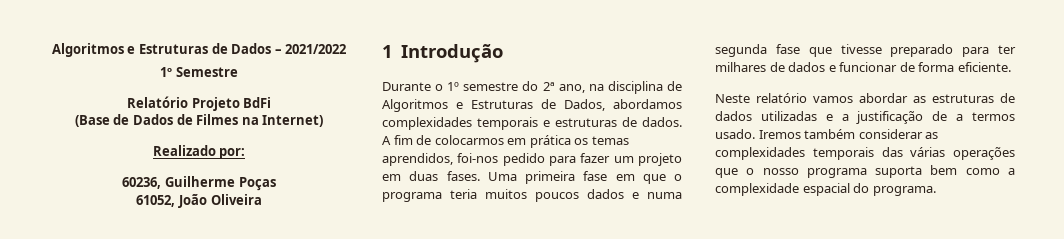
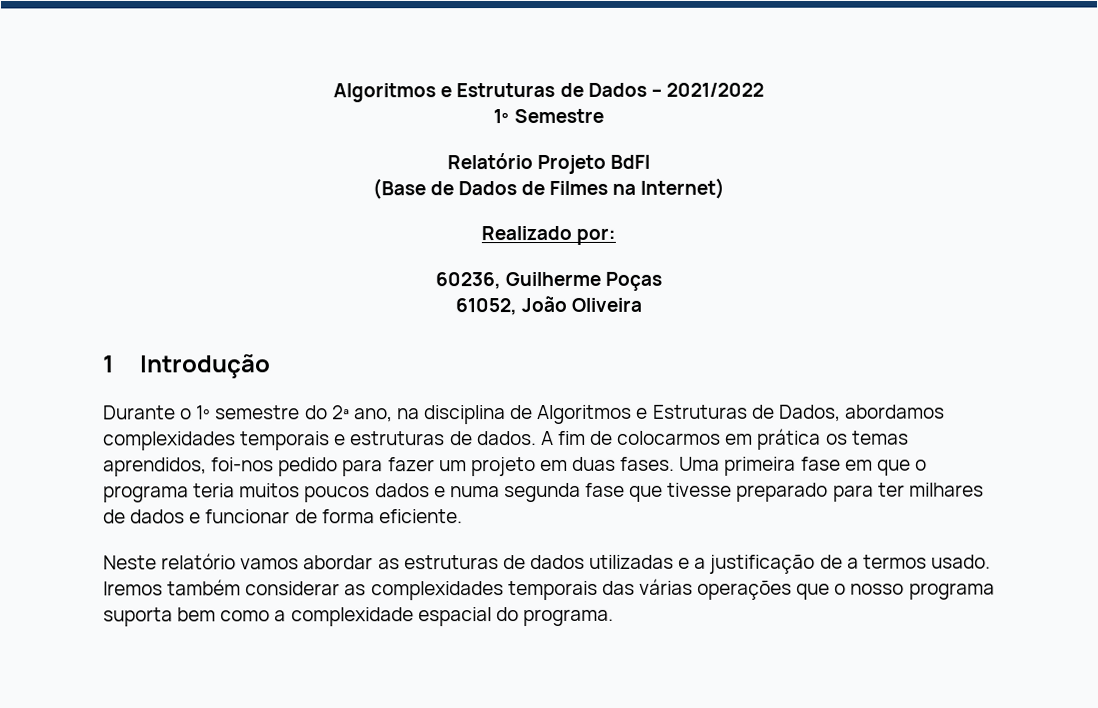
- Relatório Projeto BdFi
+ Relatório Projeto BdFI

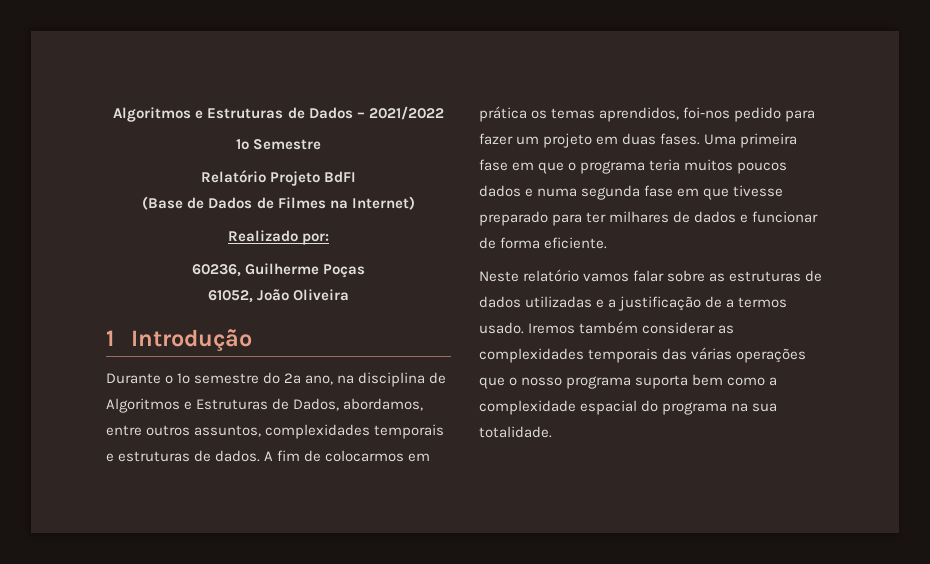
- Durante o 1º semestre do 2ª ano, na disciplina de Algoritmos e Estruturas de Dados, abordamos complexidades temporais e estruturas de dados.
+ Durante o 1º semestre do 2ª ano, na disciplina de Algoritmos e Estruturas de Dados, abordamos, entre outros assuntos, complexidades temporais e estruturas de dados.
- Uma primeira fase em que o programa teria muitos poucos dados e numa segunda fase que tivesse preparado para ter milhares de dados e funcionar de forma eficiente.
+ Uma primeira fase em que o programa teria muitos poucos dados e numa segunda fase em que tivesse preparado para ter milhares de dados e funcionar de forma eficiente.
- Neste relatório vamos abordar as estruturas de dados utilizadas e a justificação de a termos usado.
+ Neste relatório vamos falar sobre as estruturas de dados utilizadas e a justificação de a termos usado.
- Iremos também considerar as complexidades temporais das várias operações que o nosso programa suporta bem como a complexidade espacial do programa.
+ Iremos também considerar as complexidades temporais das várias operações que o nosso programa suporta bem como a complexidade espacial do programa na sua totalidade.

